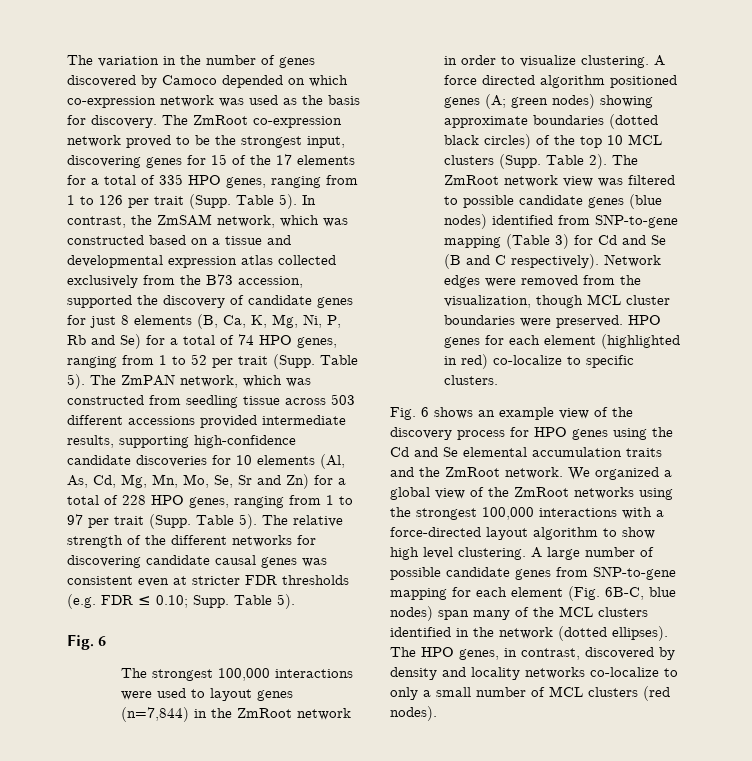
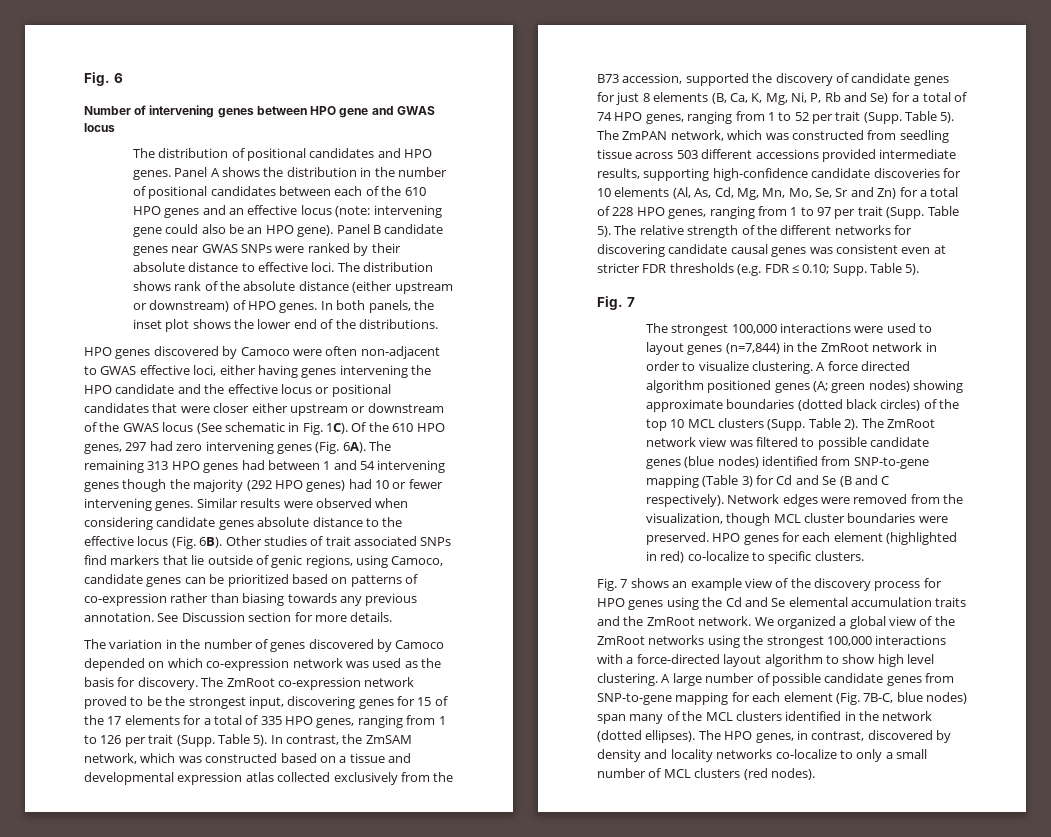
+ Fig. 6
+ Number of intervening genes between HPO gene and GWAS locus
+ The distribution of positional candidates and HPO genes. Panel A shows the distribution in the number of positional candidates between each of the 610 HPO genes and an effective locus (note: intervening gene could also be an HPO gene). Panel B candidate genes near GWAS SNPs were ranked by their absolute distance to effective loci. The distribution shows rank of the absolute distance (either upstream or downstream) of HPO genes. In both panels, the inset plot shows the lower end of the distributions.
+ HPO genes discovered by Camoco were often non-adjacent to GWAS effective loci, either having genes intervening the HPO candidate and the effective locus or positional candidates that were closer either upstream or downstream of the GWAS locus (See schematic in Fig. 1C). Of the 610 HPO genes, 297 had zero intervening genes (Fig. 6A). The remaining 313 HPO genes had between 1 and 54 intervening genes though the majority (292 HPO genes) had 10 or fewer intervening genes. Similar results were observed when considering candidate genes absolute distance to the effective locus (Fig. 6B). Other studies of trait associated SNPs find markers that lie outside of genic regions, using Camoco, candidate genes can be prioritized based on patterns of co-expression rather than biasing towards any previous annotation. See Discussion section for more details.
  The relative strength of the different networks for discovering candidate causal genes was consistent even at stricter FDR thresholds (e.g. FDR ≤ 0.10; Supp. Table 5).
- Fig. 6
+ Fig. 7
- Fig. 6 shows an example view of the discovery process for HPO genes using the Cd and Se elemental accumulation traits and the ZmRoot network.
+ Fig. 7 shows an example view of the discovery process for HPO genes using the Cd and Se elemental accumulation traits and the ZmRoot network.
- A large number of possible candidate genes from SNP-to-gene mapping for each element (Fig. 6B-C, blue nodes) span many of the MCL clusters identified in the network (dotted ellipses).
+ A large number of possible candidate genes from SNP-to-gene mapping for each element (Fig. 7B-C, blue nodes) span many of the MCL clusters identified in the network (dotted ellipses).

